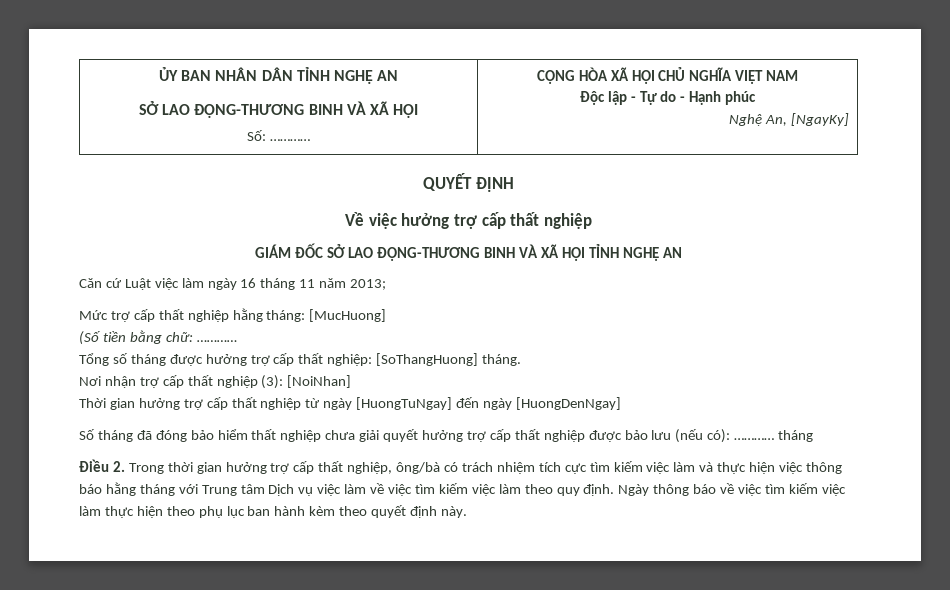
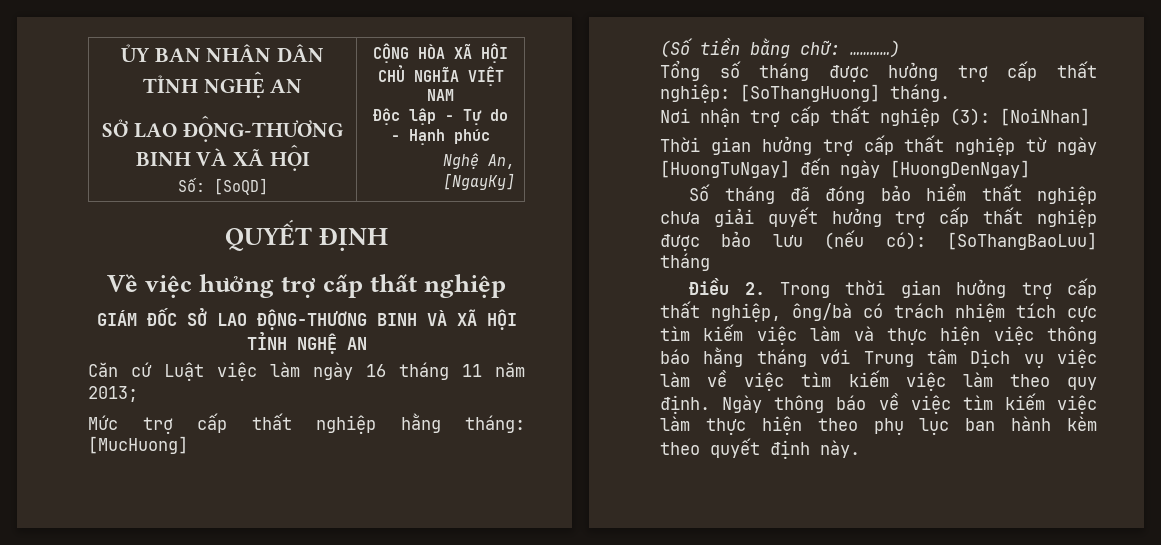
  ỦY BAN NHÂN DÂN TỈNH NGHỆ AN
  SỞ LAO ĐỘNG-THƯƠNG BINH VÀ XÃ HỘI
- Số: ………… | CỘNG HÒA XÃ HỘI CHỦ NGHĨA VIỆT NAM
+ Số: [SoQD] | CỘNG HÒA XÃ HỘI CHỦ NGHĨA VIỆT NAM
- (Số tiền bằng chữ: …………
+ (Số tiền bằng chữ: …………)
- Số tháng đã đóng bảo hiểm thất nghiệp chưa giải quyết hưởng trợ cấp thất nghiệp được bảo lưu (nếu có): ………… tháng
+ Số tháng đã đóng bảo hiểm thất nghiệp chưa giải quyết hưởng trợ cấp thất nghiệp được bảo lưu (nếu có): [SoThangBaoLuu] tháng

